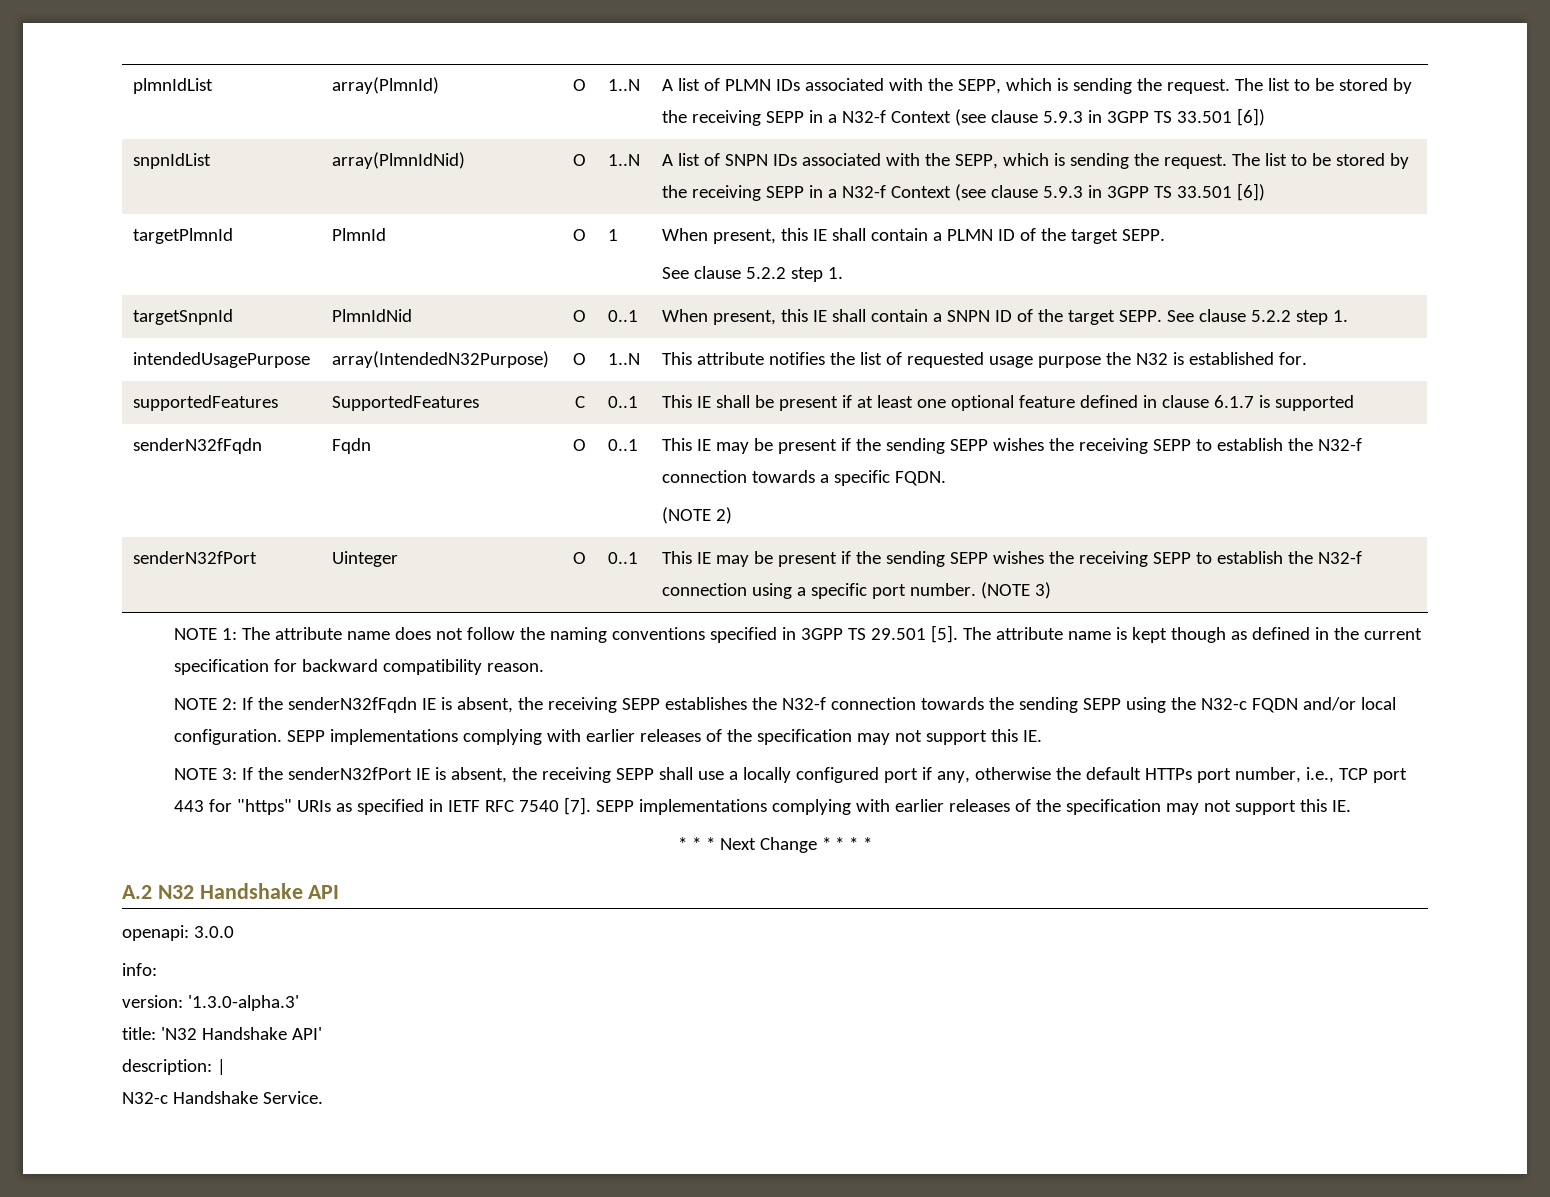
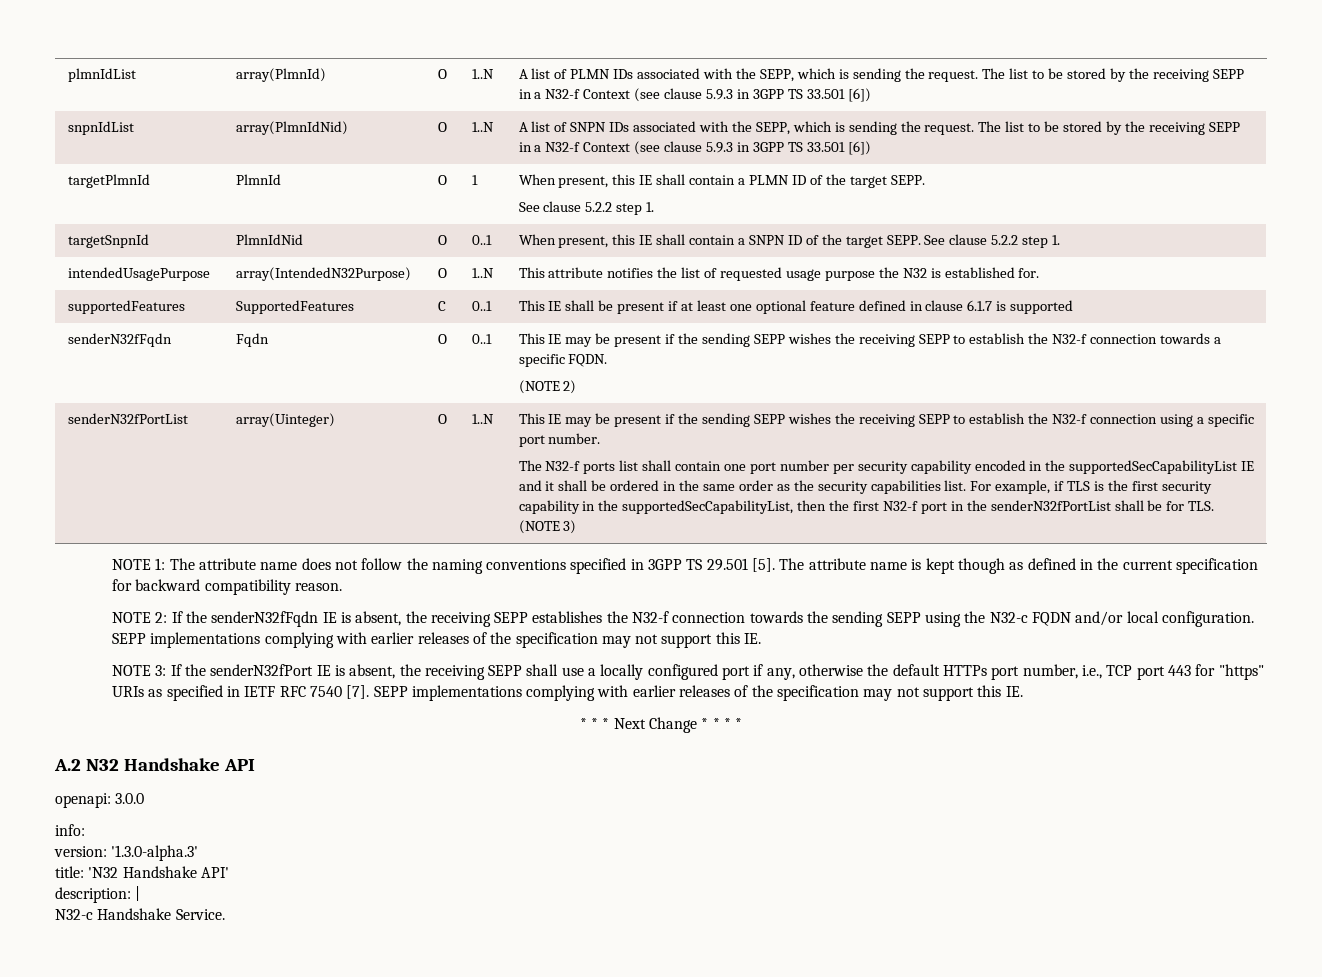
- senderN32fPort | Uinteger | O | 0..1
+ senderN32fPortList | array(Uinteger) | O | 1..N
- This IE may be present if the sending SEPP wishes the receiving SEPP to establish the N32-f connection using a specific port number. (NOTE 3)
+ This IE may be present if the sending SEPP wishes the receiving SEPP to establish the N32-f connection using a specific port number.
+ The N32-f ports list shall contain one port number per security capability encoded in the supportedSecCapabilityList IE and it shall be ordered in the same order as the security capabilities list. For example, if TLS is the first security capability in the supportedSecCapabilityList, then the first N32-f port in the senderN32fPortList shall be for TLS. (NOTE 3)

